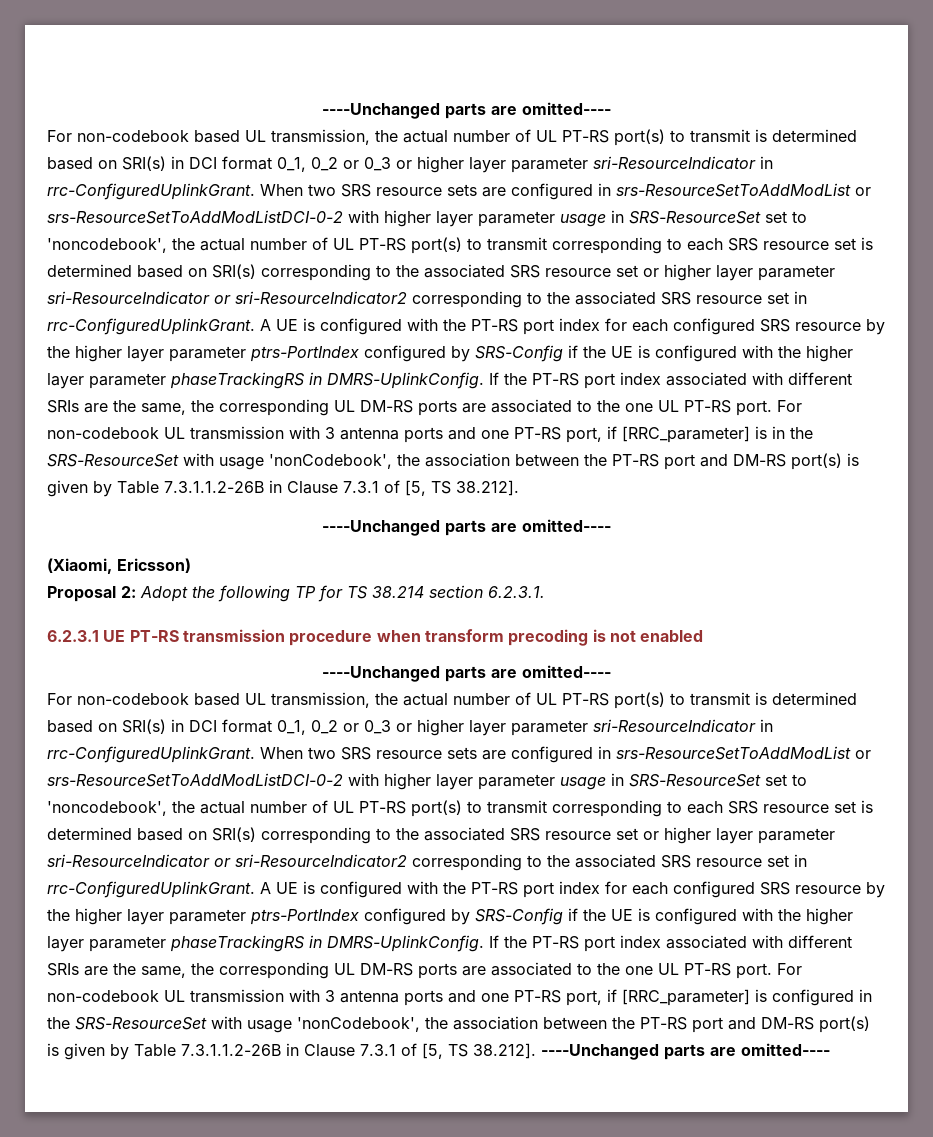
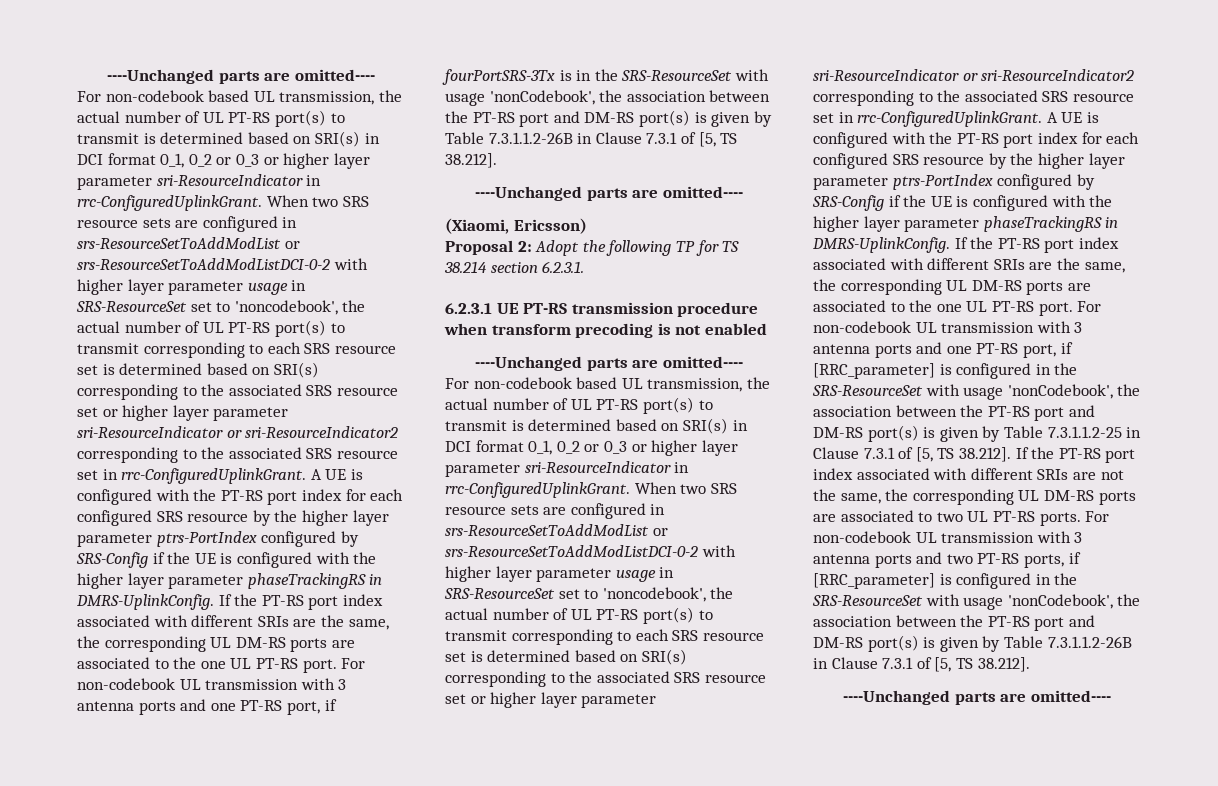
- For non-codebook UL transmission with 3 antenna ports and one PT-RS port, if [RRC_parameter] is in the SRS-ResourceSet with usage 'nonCodebook', the association between the PT-RS port and DM-RS port(s) is given by Table 7.3.1.1.2-26B in Clause 7.3.1 of [5, TS 38.212].
+ For non-codebook UL transmission with 3 antenna ports and one PT-RS port, if fourPortSRS-3Tx is in the SRS-ResourceSet with usage 'nonCodebook', the association between the PT-RS port and DM-RS port(s) is given by Table 7.3.1.1.2-26B in Clause 7.3.1 of [5, TS 38.212].
- For non-codebook UL transmission with 3 antenna ports and one PT-RS port, if [RRC_parameter] is configured in the SRS-ResourceSet with usage 'nonCodebook', the association between the PT-RS port and DM-RS port(s) is given by Table 7.3.1.1.2-26B in Clause 7.3.1 of [5, TS 38.212]. ----Unchanged parts are omitted----
+ For non-codebook UL transmission with 3 antenna ports and one PT-RS port, if [RRC_parameter] is configured in the SRS-ResourceSet with usage 'nonCodebook', the association between the PT-RS port and DM-RS port(s) is given by Table 7.3.1.1.2-25 in Clause 7.3.1 of [5, TS 38.212]. If the PT-RS port index associated with different SRIs are not the same, the corresponding UL DM-RS ports are associated to two UL PT-RS ports. For non-codebook UL transmission with 3 antenna ports and two PT-RS ports, if [RRC_parameter] is configured in the SRS-ResourceSet with usage 'nonCodebook', the association between the PT-RS port and DM-RS port(s) is given by Table 7.3.1.1.2-26B in Clause 7.3.1 of [5, TS 38.212].
+ ----Unchanged parts are omitted----

